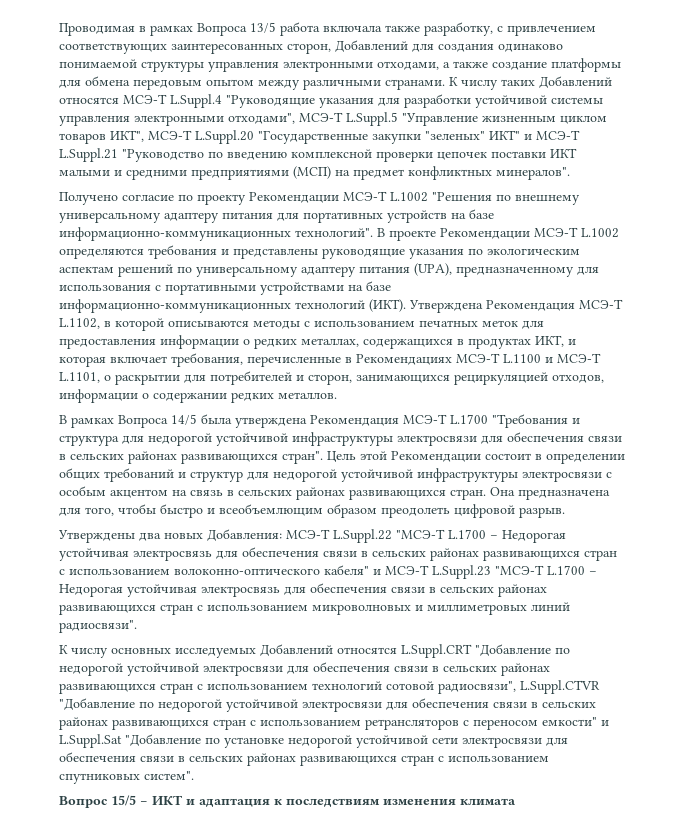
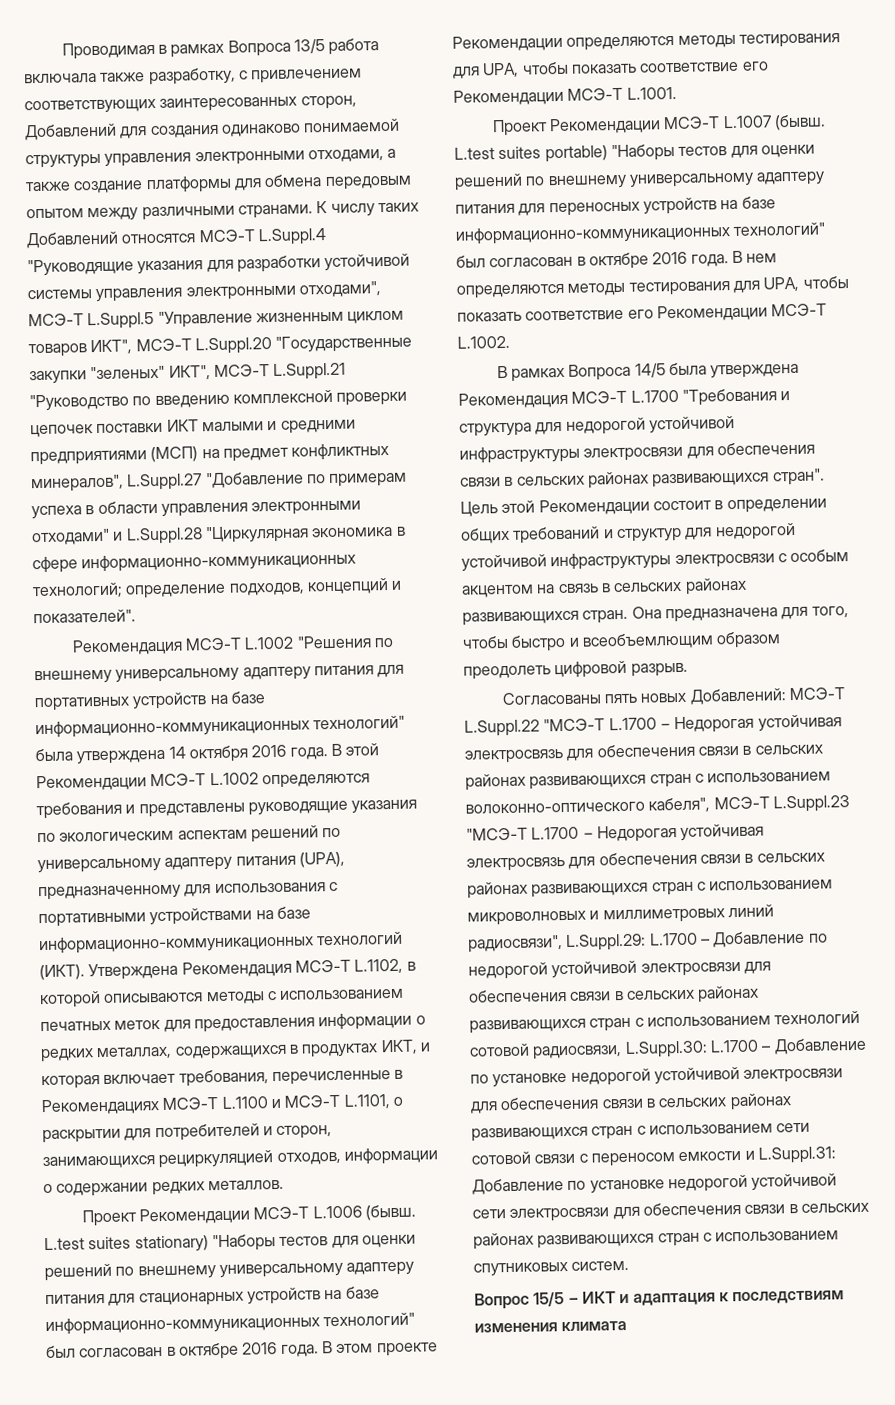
- К числу таких Добавлений относятся МСЭ-Т L.Suppl.4 "Руководящие указания для разработки устойчивой системы управления электронными отходами", МСЭ-Т L.Suppl.5 "Управление жизненным циклом товаров ИКТ", МСЭ-Т L.Suppl.20 "Государственные закупки "зеленых" ИКТ" и МСЭ-Т L.Suppl.21 "Руководство по введению комплексной проверки цепочек поставки ИКТ малыми и средними предприятиями (МСП) на предмет конфликтных минералов".
- Получено согласие по проекту Рекомендации МСЭ-Т L.1002 "Решения по внешнему универсальному адаптеру питания для портативных устройств на базе информационно-коммуникационных технологий". В проекте Рекомендации МСЭ-Т L.1002 определяются требования и представлены руководящие указания по экологическим аспектам решений по универсальному адаптеру питания (UPA), предназначенному для использования с портативными устройствами на базе информационно-коммуникационных технологий (ИКТ).
+ К числу таких Добавлений относятся МСЭ-Т L.Suppl.4 "Руководящие указания для разработки устойчивой системы управления электронными отходами", МСЭ-Т L.Suppl.5 "Управление жизненным циклом товаров ИКТ", МСЭ-Т L.Suppl.20 "Государственные закупки "зеленых" ИКТ", МСЭ-Т L.Suppl.21 "Руководство по введению комплексной проверки цепочек поставки ИКТ малыми и средними предприятиями (МСП) на предмет конфликтных минералов", L.Suppl.27 "Добавление по примерам успеха в области управления электронными отходами" и L.Suppl.28 "Циркулярная экономика в сфере информационно-коммуникационных технологий; определение подходов, концепций и показателей".
+ Рекомендация МСЭ-Т L.1002 "Решения по внешнему универсальному адаптеру питания для портативных устройств на базе информационно-коммуникационных технологий" была утверждена 14 октября 2016 года. В этой Рекомендации МСЭ-Т L.1002 определяются требования и представлены руководящие указания по экологическим аспектам решений по универсальному адаптеру питания (UPA), предназначенному для использования с портативными устройствами на базе информационно-коммуникационных технологий (ИКТ).
+ Проект Рекомендации МСЭ-T L.1006 (бывш. L.test suites stationary) "Наборы тестов для оценки решений по внешнему универсальному адаптеру питания для стационарных устройств на базе информационно-коммуникационных технологий" был согласован в октябре 2016 года. В этом проекте Рекомендации определяются методы тестирования для UPA, чтобы показать соответствие его Рекомендации МСЭ-T L.1001.
+ Проект Рекомендации МСЭ-T L.1007 (бывш. L.test suites portable) "Наборы тестов для оценки решений по внешнему универсальному адаптеру питания для переносных устройств на базе информационно-коммуникационных технологий" был согласован в октябре 2016 года. В нем определяются методы тестирования для UPA, чтобы показать соответствие его Рекомендации МСЭ-T L.1002.
- Утверждены два новых Добавления:
+ Согласованы пять новых Добавлений:
- МСЭ-Т L.Suppl.22 "МСЭ-Т L.1700 − Недорогая устойчивая электросвязь для обеспечения связи в сельских районах развивающихся стран с использованием волоконно-оптического кабеля" и МСЭ-Т L.Suppl.23 "МСЭ-Т L.1700 − Недорогая устойчивая электросвязь для обеспечения связи в сельских районах развивающихся стран с использованием микроволновых и миллиметровых линий радиосвязи".
- К числу основных исследуемых Добавлений относятся L.Suppl.CRT "Добавление по недорогой устойчивой электросвязи для обеспечения связи в сельских районах развивающихся стран с использованием технологий сотовой радиосвязи", L.Suppl.CTVR "Добавление по недорогой устойчивой электросвязи для обеспечения связи в сельских районах развивающихся стран с использованием ретрансляторов с переносом емкости" и L.Suppl.Sat "Добавление по установке недорогой устойчивой сети электросвязи для обеспечения связи в сельских районах развивающихся стран с использованием спутниковых систем".
+ МСЭ-Т L.Suppl.22 "МСЭ-Т L.1700 − Недорогая устойчивая электросвязь для обеспечения связи в сельских районах развивающихся стран с использованием волоконно-оптического кабеля", МСЭ-Т L.Suppl.23 "МСЭ-Т L.1700 − Недорогая устойчивая электросвязь для обеспечения связи в сельских районах развивающихся стран с использованием микроволновых и миллиметровых линий радиосвязи", L.Suppl.29: L.1700 – Добавление по недорогой устойчивой электросвязи для обеспечения связи в сельских районах развивающихся стран с использованием технологий сотовой радиосвязи, L.Suppl.30: L.1700 – Добавление по установке недорогой устойчивой электросвязи для обеспечения связи в сельских районах развивающихся стран с использованием сети сотовой связи с переносом емкости и L.Suppl.31: Добавление по установке недорогой устойчивой сети электросвязи для обеспечения связи в сельских районах развивающихся стран с использованием спутниковых систем.

